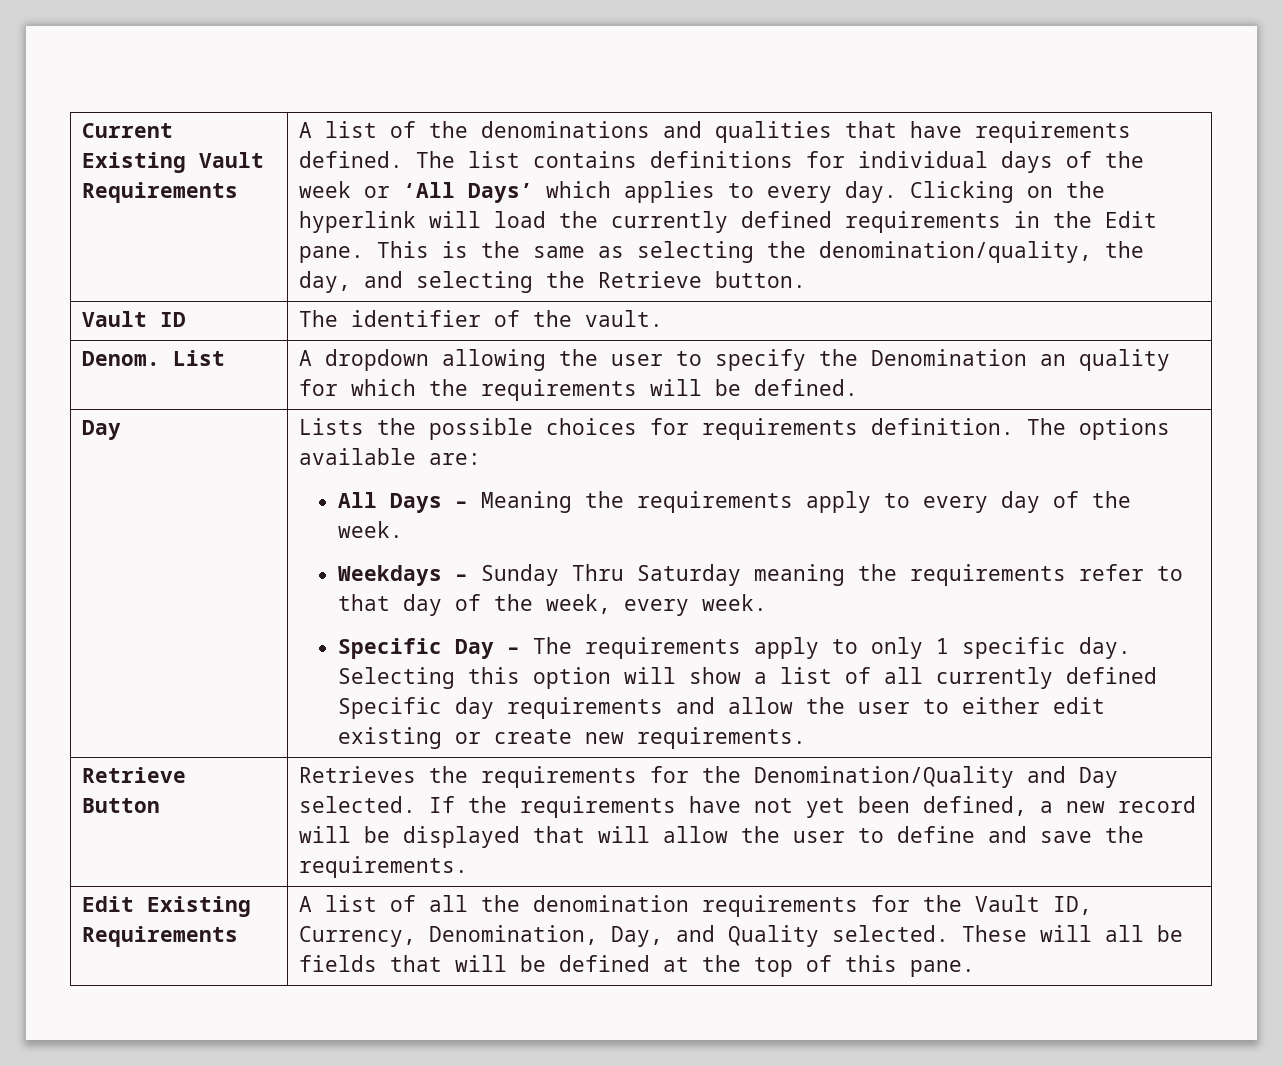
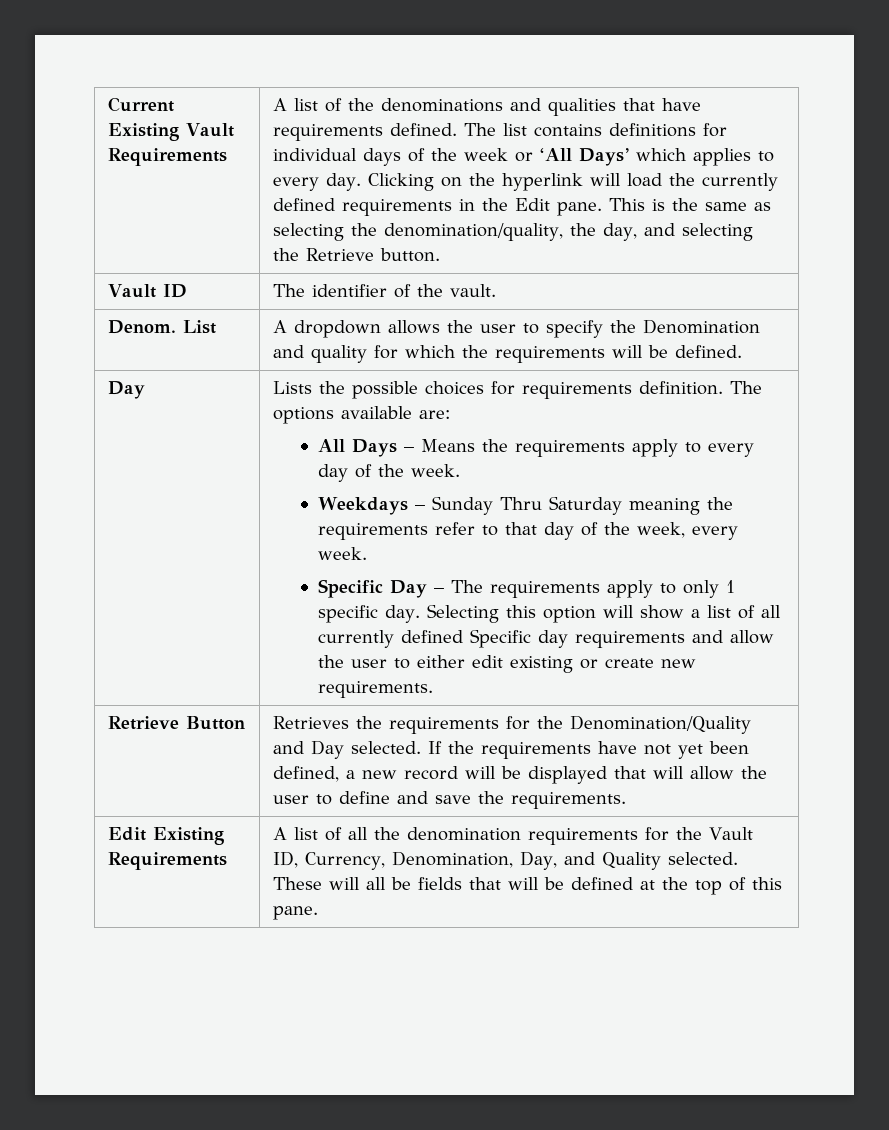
- Denom. List | A dropdown allowing the user to specify the Denomination an quality for which the requirements will be defined.
+ Denom. List | A dropdown allows the user to specify the Denomination and quality for which the requirements will be defined.
- All Days – Meaning the requirements apply to every day of the week.
+ All Days – Means the requirements apply to every day of the week.

